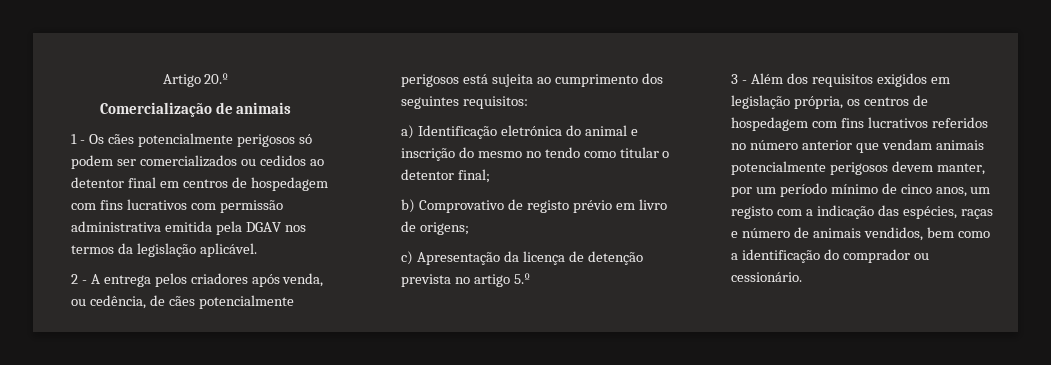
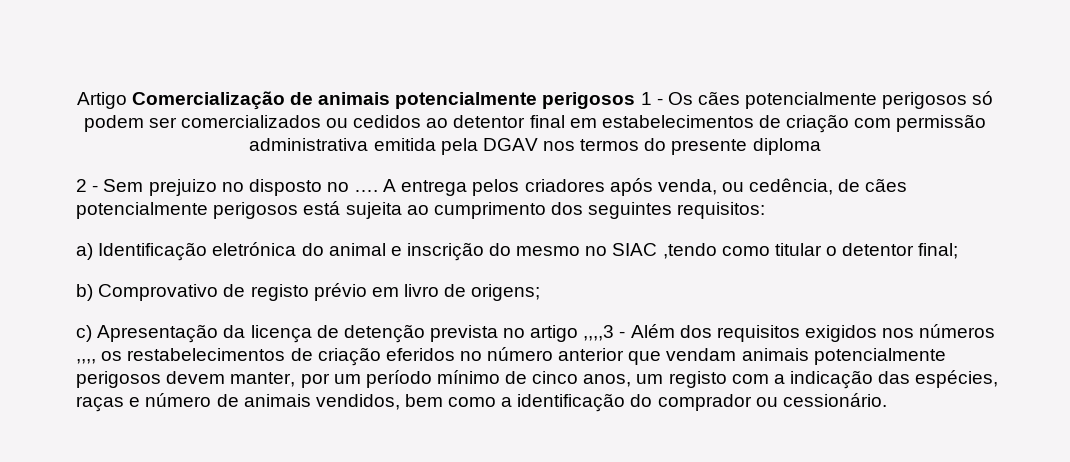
- Artigo 20.º
- Comercialização de animais
- 1 - Os cães potencialmente perigosos só podem ser comercializados ou cedidos ao detentor final em centros de hospedagem com fins lucrativos com permissão administrativa emitida pela DGAV nos termos da legislação aplicável.
+ Artigo Comercialização de animais potencialmente perigosos 1 - Os cães potencialmente perigosos só podem ser comercializados ou cedidos ao detentor final em estabelecimentos de criação com permissão administrativa emitida pela DGAV nos termos do presente diploma
- 2 - A entrega pelos criadores após venda, ou cedência, de cães potencialmente perigosos está sujeita ao cumprimento dos seguintes requisitos:
+ 2 - Sem prejuizo no disposto no …. A entrega pelos criadores após venda, ou cedência, de cães potencialmente perigosos está sujeita ao cumprimento dos seguintes requisitos:
- a) Identificação eletrónica do animal e inscrição do mesmo no tendo como titular o detentor final;
+ a) Identificação eletrónica do animal e inscrição do mesmo no SIAC ,tendo como titular o detentor final;
- c) Apresentação da licença de detenção prevista no artigo 5.º
- 3 - Além dos requisitos exigidos em legislação própria, os centros de hospedagem com fins lucrativos referidos no número anterior que vendam animais potencialmente perigosos devem manter, por um período mínimo de cinco anos, um registo com a indicação das espécies, raças e número de animais vendidos, bem como a identificação do comprador ou cessionário.
+ c) Apresentação da licença de detenção prevista no artigo ,,,,3 - Além dos requisitos exigidos nos números ,,,, os restabelecimentos de criação eferidos no número anterior que vendam animais potencialmente perigosos devem manter, por um período mínimo de cinco anos, um registo com a indicação das espécies, raças e número de animais vendidos, bem como a identificação do comprador ou cessionário.

